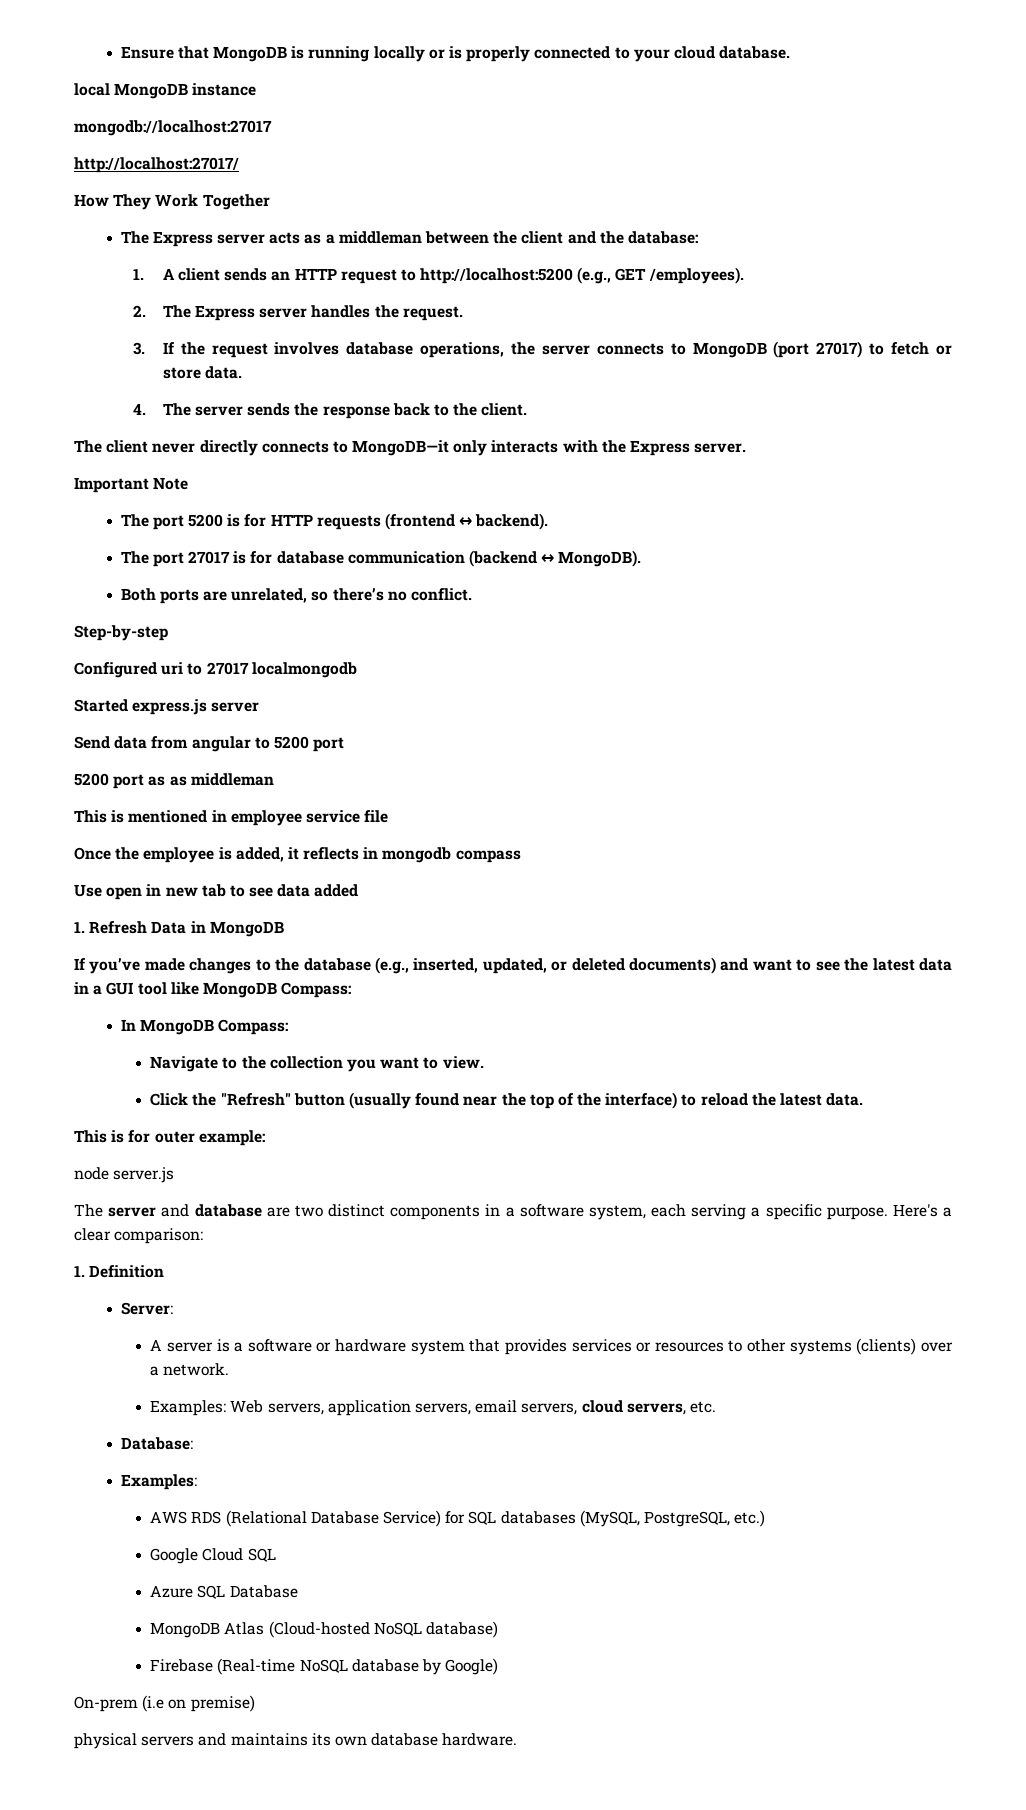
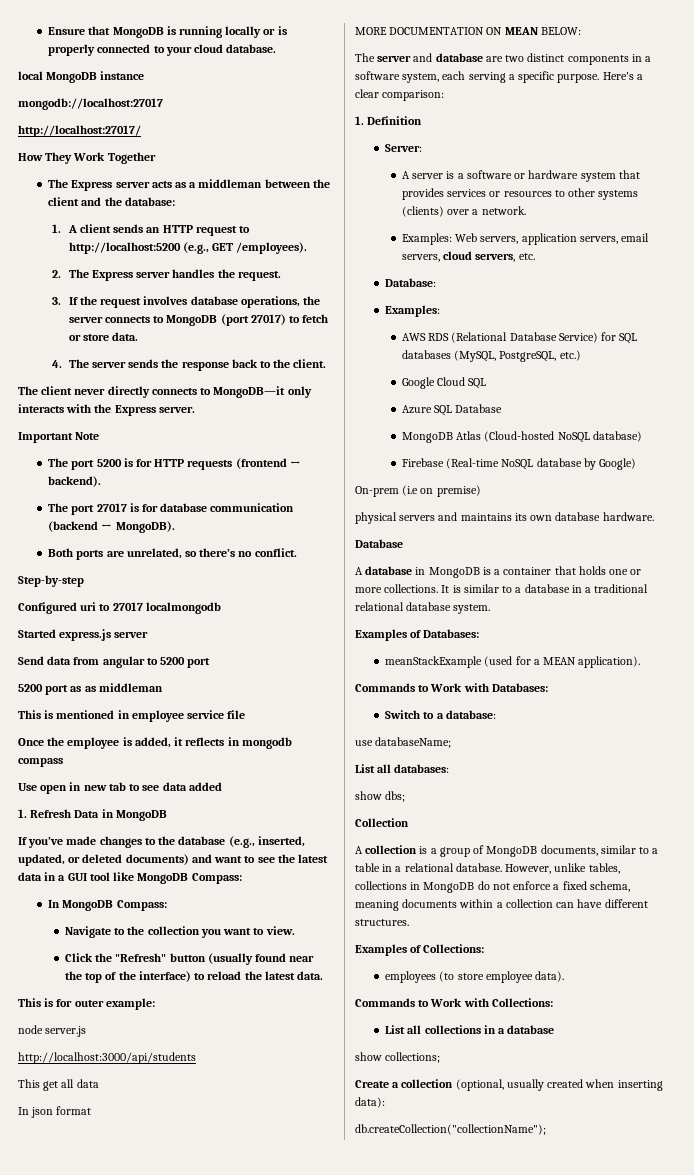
+ http://localhost:3000/api/students
+ This get all data
+ In json format
+ MORE DOCUMENTATION ON MEAN BELOW:
  physical servers and maintains its own database hardware.
+ Database
+ A database in MongoDB is a container that holds one or more collections. It is similar to a database in a traditional relational database system.
+ Examples of Databases:
+ meanStackExample (used for a MEAN application).
+ Commands to Work with Databases:
+ Switch to a database:
+ use databaseName;
+ List all databases:
+ show dbs;
+ Collection
+ A collection is a group of MongoDB documents, similar to a table in a relational database. However, unlike tables, collections in MongoDB do not enforce a fixed schema, meaning documents within a collection can have different structures.
+ Examples of Collections:
+ employees (to store employee data).
+ Commands to Work with Collections:
+ List all collections in a database
+ show collections;
+ Create a collection (optional, usually created when inserting data):
+ db.createCollection("collectionName");

